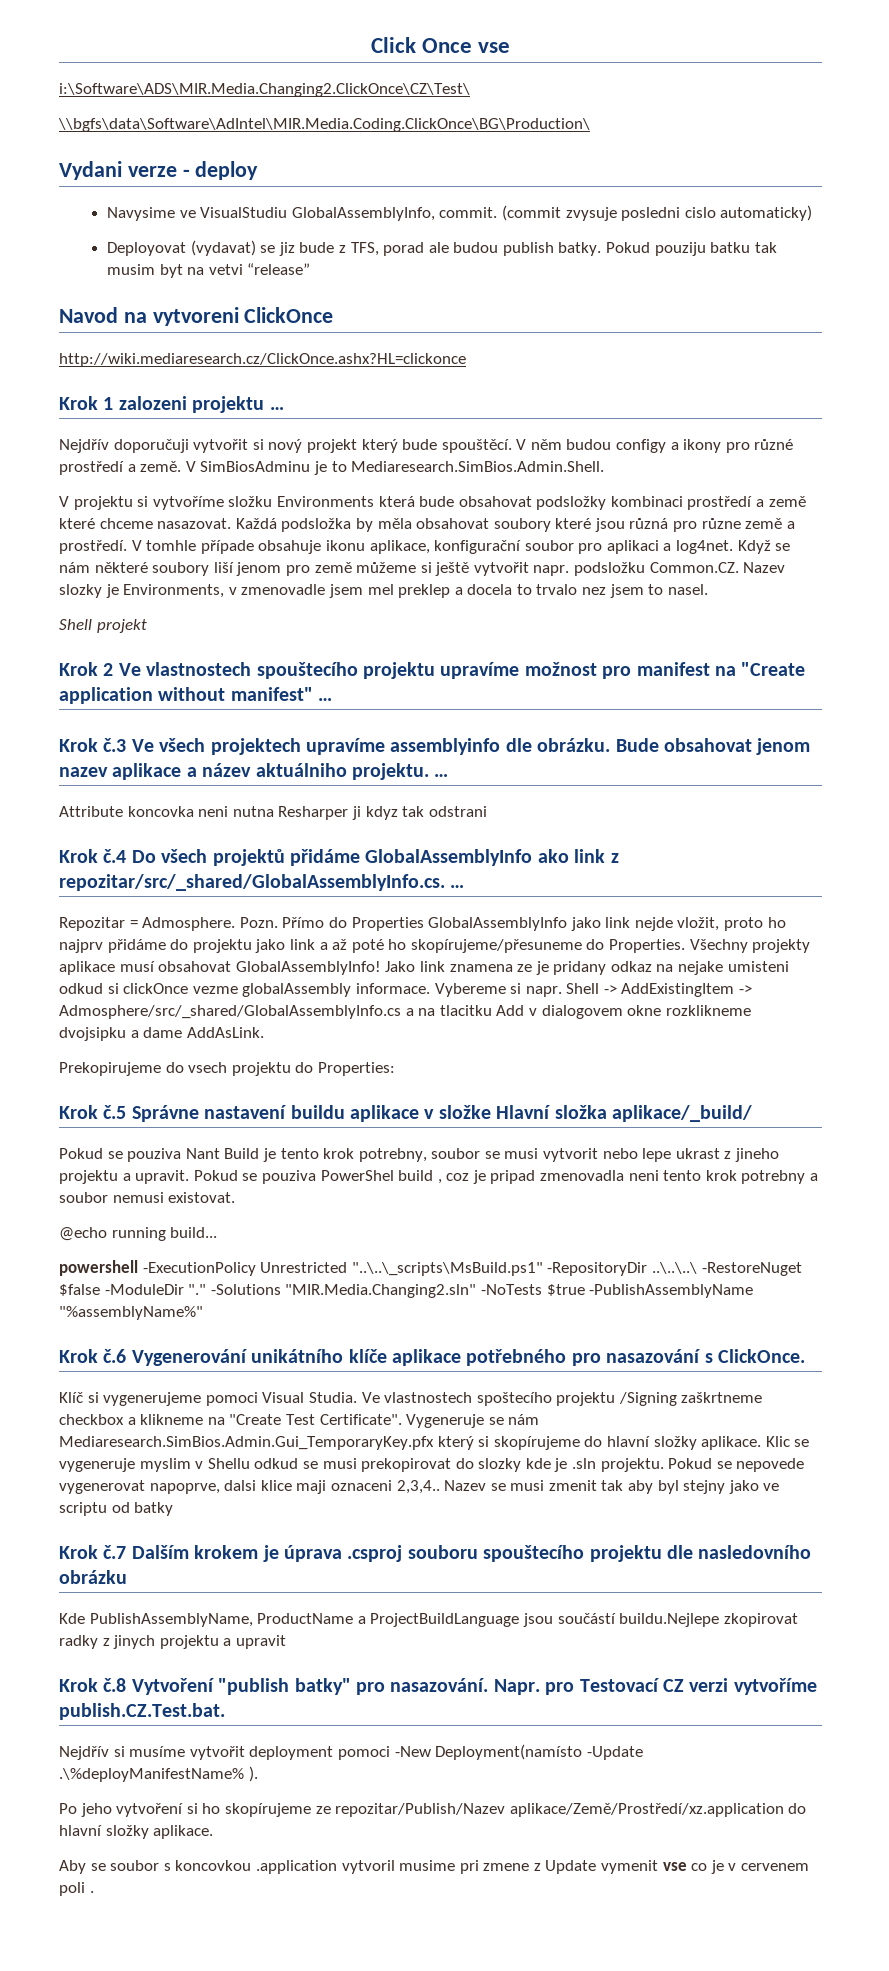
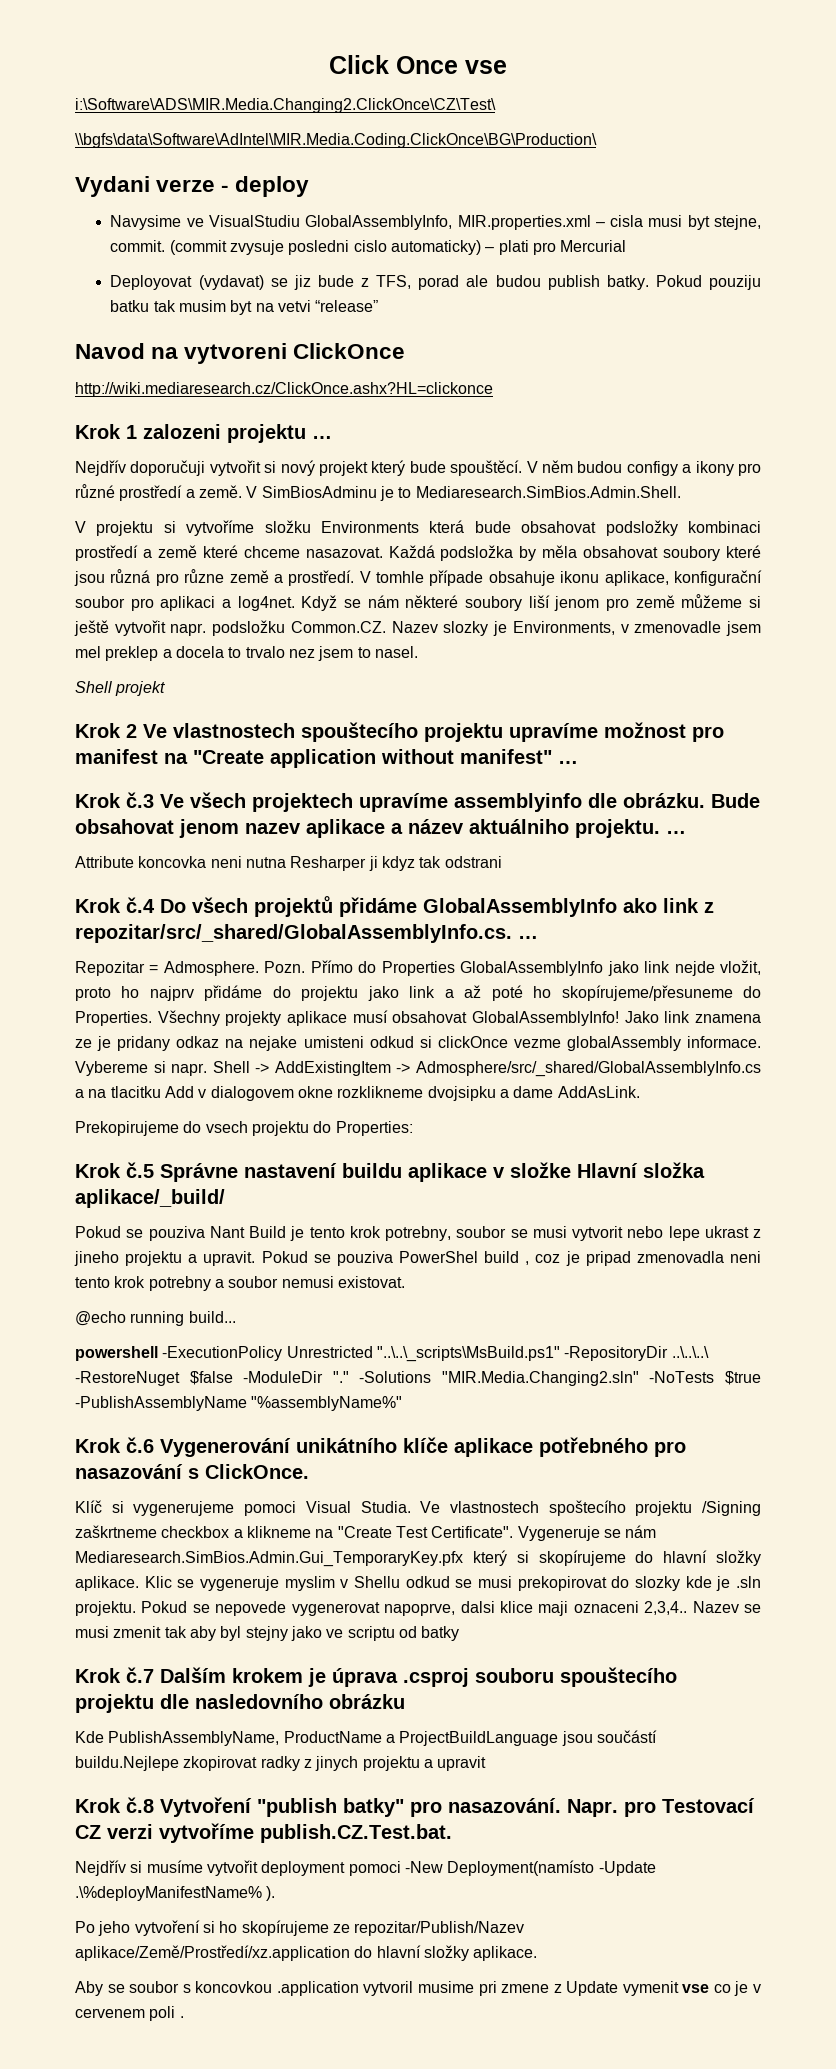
- Navysime ve VisualStudiu GlobalAssemblyInfo, commit.
+ Navysime ve VisualStudiu GlobalAssemblyInfo, MIR.properties.xml – cisla musi byt stejne, commit.
- (commit zvysuje posledni cislo automaticky)
+ (commit zvysuje posledni cislo automaticky) – plati pro Mercurial

